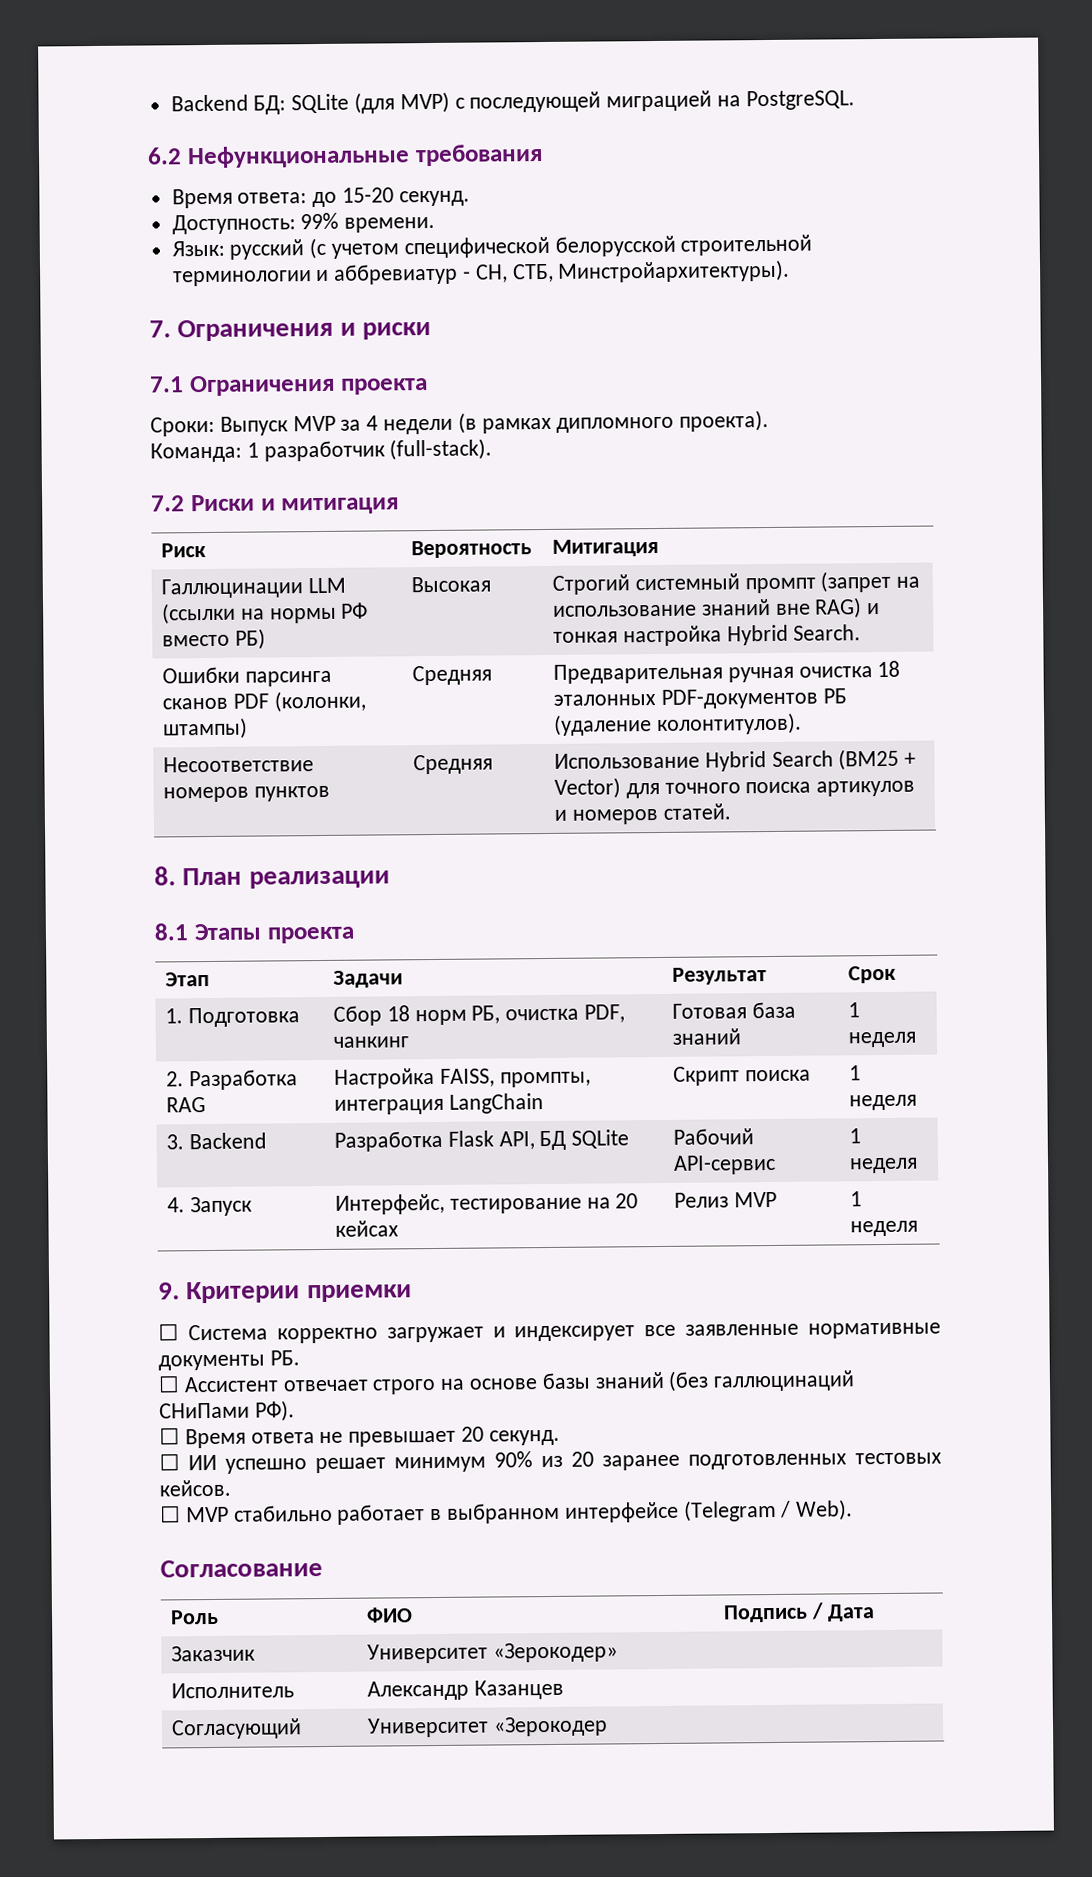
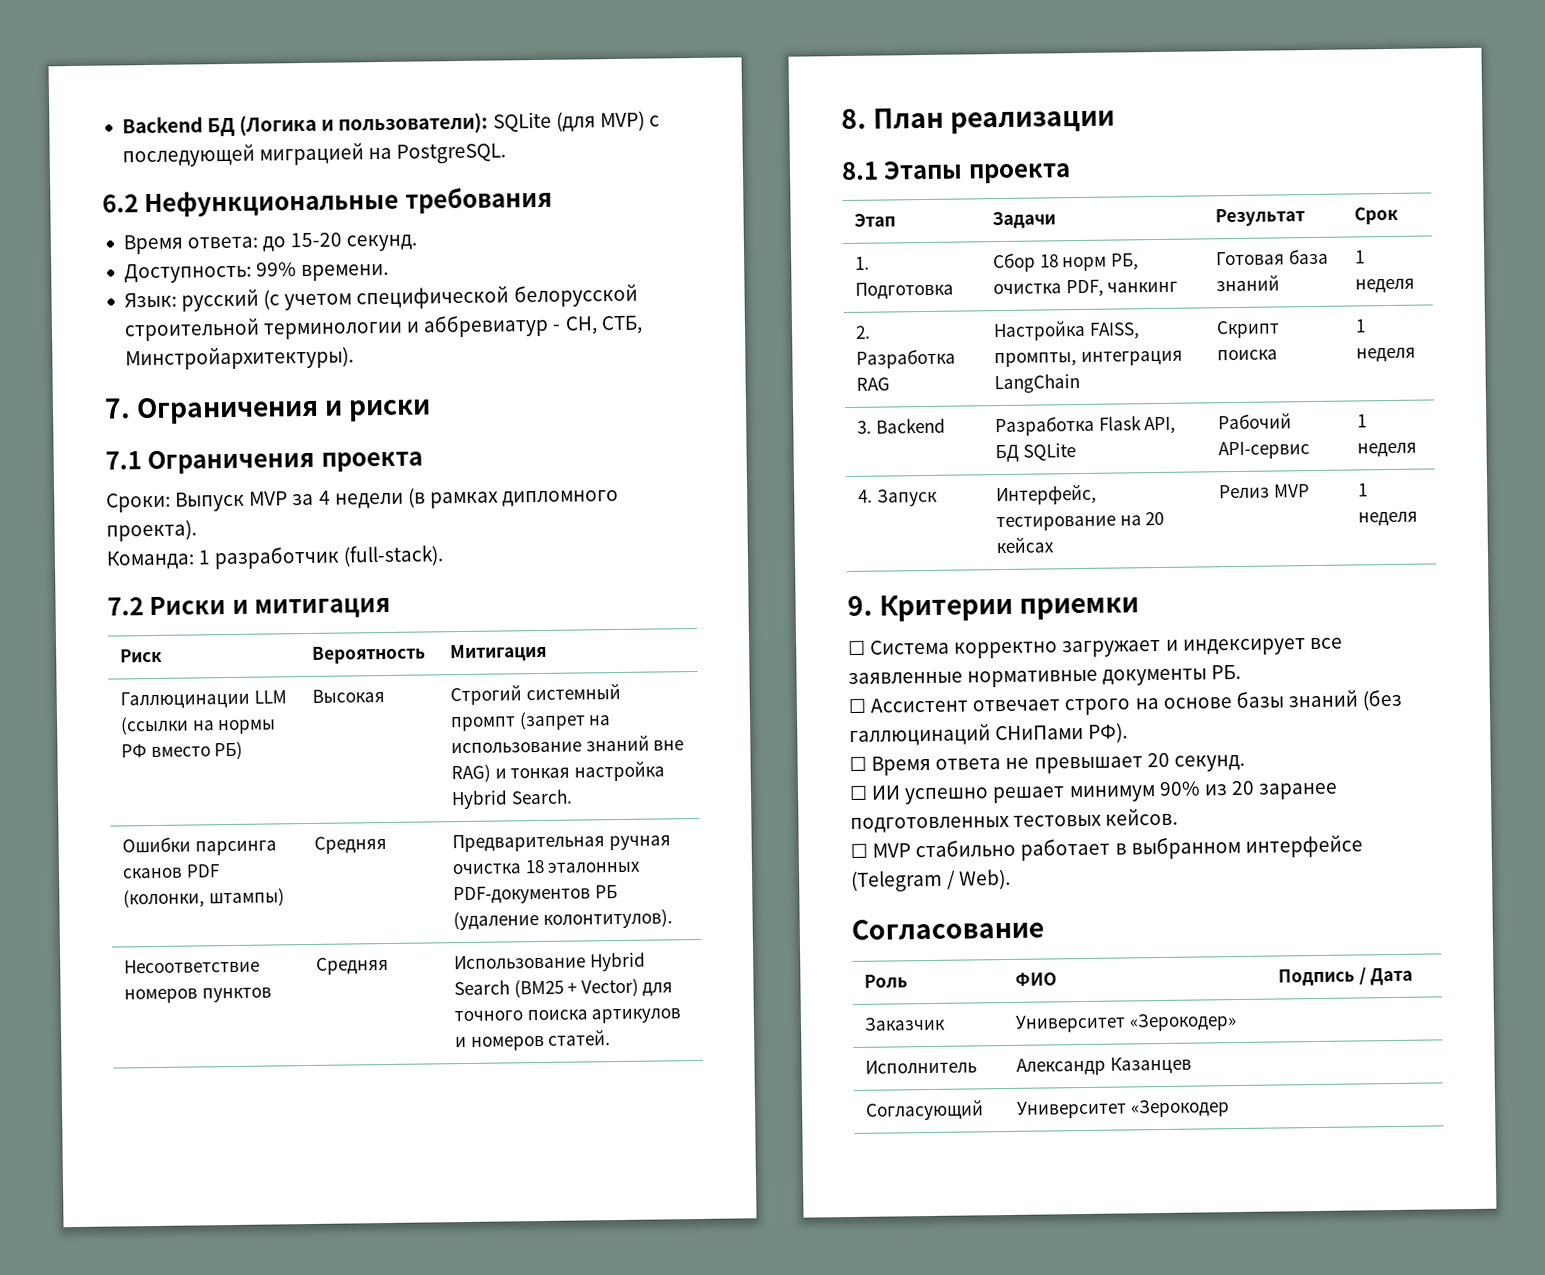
- Backend БД: SQLite (для MVP) с последующей миграцией на PostgreSQL.
+ Backend БД (Логика и пользователи): SQLite (для MVP) с последующей миграцией на PostgreSQL.

